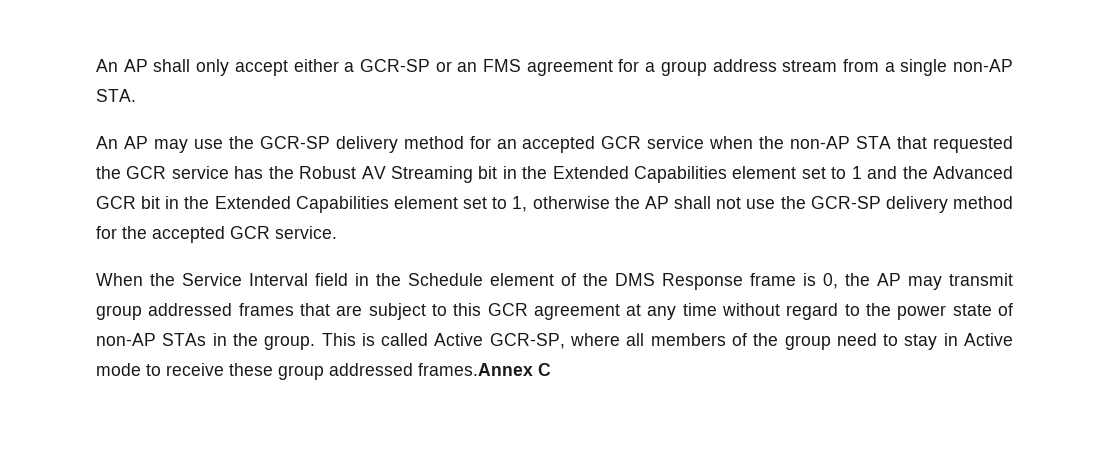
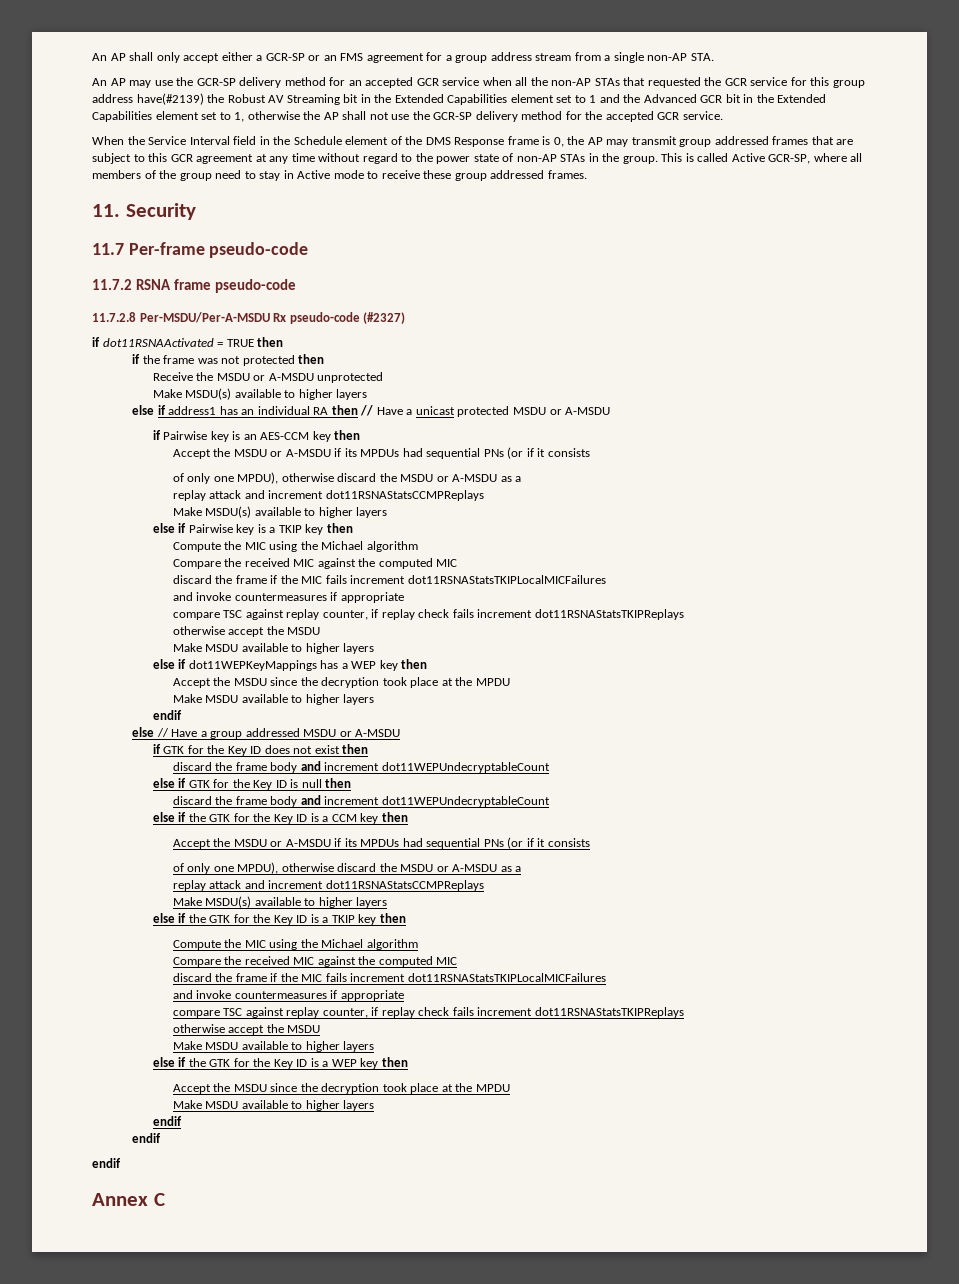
- An AP may use the GCR-SP delivery method for an accepted GCR service when the non-AP STA that requested the GCR service has the Robust AV Streaming bit in the Extended Capabilities element set to 1 and the Advanced GCR bit in the Extended Capabilities element set to 1, otherwise the AP shall not use the GCR-SP delivery method for the accepted GCR service.
+ An AP may use the GCR-SP delivery method for an accepted GCR service when all the non-AP STAs that requested the GCR service for this group address have(#2139) the Robust AV Streaming bit in the Extended Capabilities element set to 1 and the Advanced GCR bit in the Extended Capabilities element set to 1, otherwise the AP shall not use the GCR-SP delivery method for the accepted GCR service.
- This is called Active GCR-SP, where all members of the group need to stay in Active mode to receive these group addressed frames.Annex C
+ This is called Active GCR-SP, where all members of the group need to stay in Active mode to receive these group addressed frames.
+ 11. Security
+ 11.7 Per-frame pseudo-code
+ 11.7.2 RSNA frame pseudo-code
+ 11.7.2.8 Per-MSDU/Per-A-MSDU Rx pseudo-code (#2327)
+ if dot11RSNAActivated = TRUE then
+ if the frame was not protected then
+ Receive the MSDU or A-MSDU unprotected
+ Make MSDU(s) available to higher layers
+ else if address1 has an individual RA then // Have a unicast protected MSDU or A-MSDU
+ if Pairwise key is an AES-CCM key then
+ Accept the MSDU or A-MSDU if its MPDUs had sequential PNs (or if it consists
+ of only one MPDU), otherwise discard the MSDU or A-MSDU as a
+ replay attack and increment dot11RSNAStatsCCMPReplays
+ Make MSDU(s) available to higher layers
+ else if Pairwise key is a TKIP key then
+ Compute the MIC using the Michael algorithm
+ Compare the received MIC against the computed MIC
+ discard the frame if the MIC fails increment dot11RSNAStatsTKIPLocalMICFailures
+ and invoke countermeasures if appropriate
+ compare TSC against replay counter, if replay check fails increment dot11RSNAStatsTKIPReplays
+ otherwise accept the MSDU
+ Make MSDU available to higher layers
+ else if dot11WEPKeyMappings has a WEP key then
+ Accept the MSDU since the decryption took place at the MPDU
+ Make MSDU available to higher layers
+ endif
+ else // Have a group addressed MSDU or A-MSDU
+ if GTK for the Key ID does not exist then
+ discard the frame body and increment dot11WEPUndecryptableCount
+ else if GTK for the Key ID is null then
+ discard the frame body and increment dot11WEPUndecryptableCount
+ else if the GTK for the Key ID is a CCM key then
+ Accept the MSDU or A-MSDU if its MPDUs had sequential PNs (or if it consists
+ of only one MPDU), otherwise discard the MSDU or A-MSDU as a
+ replay attack and increment dot11RSNAStatsCCMPReplays
+ Make MSDU(s) available to higher layers
+ else if the GTK for the Key ID is a TKIP key then
+ Compute the MIC using the Michael algorithm
+ Compare the received MIC against the computed MIC
+ discard the frame if the MIC fails increment dot11RSNAStatsTKIPLocalMICFailures
+ and invoke countermeasures if appropriate
+ compare TSC against replay counter, if replay check fails increment dot11RSNAStatsTKIPReplays
+ otherwise accept the MSDU
+ Make MSDU available to higher layers
+ else if the GTK for the Key ID is a WEP key then
+ Accept the MSDU since the decryption took place at the MPDU
+ Make MSDU available to higher layers
+ endif
+ endif
+ endif
+ Annex C

